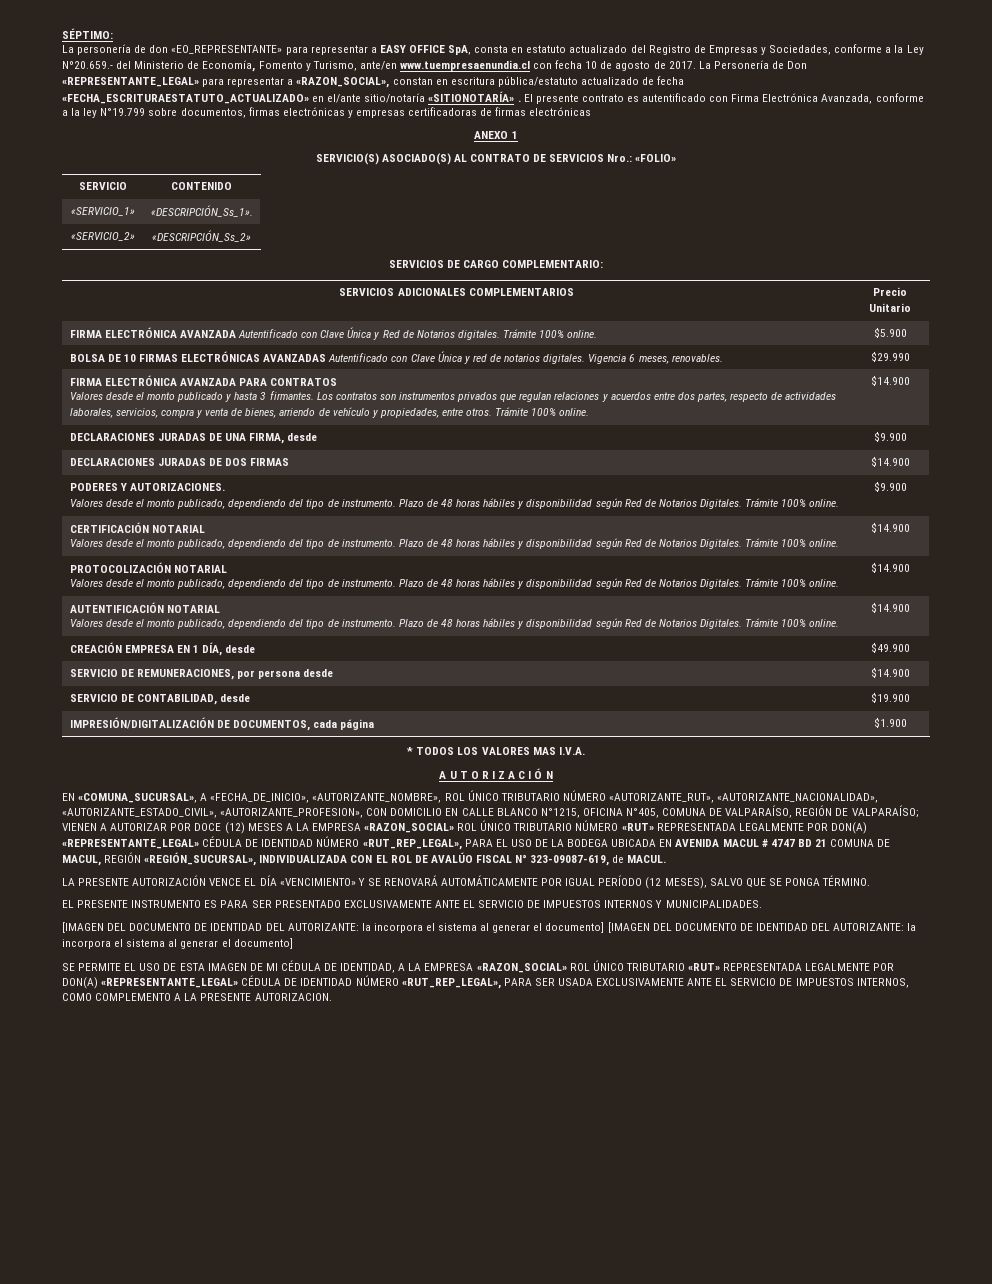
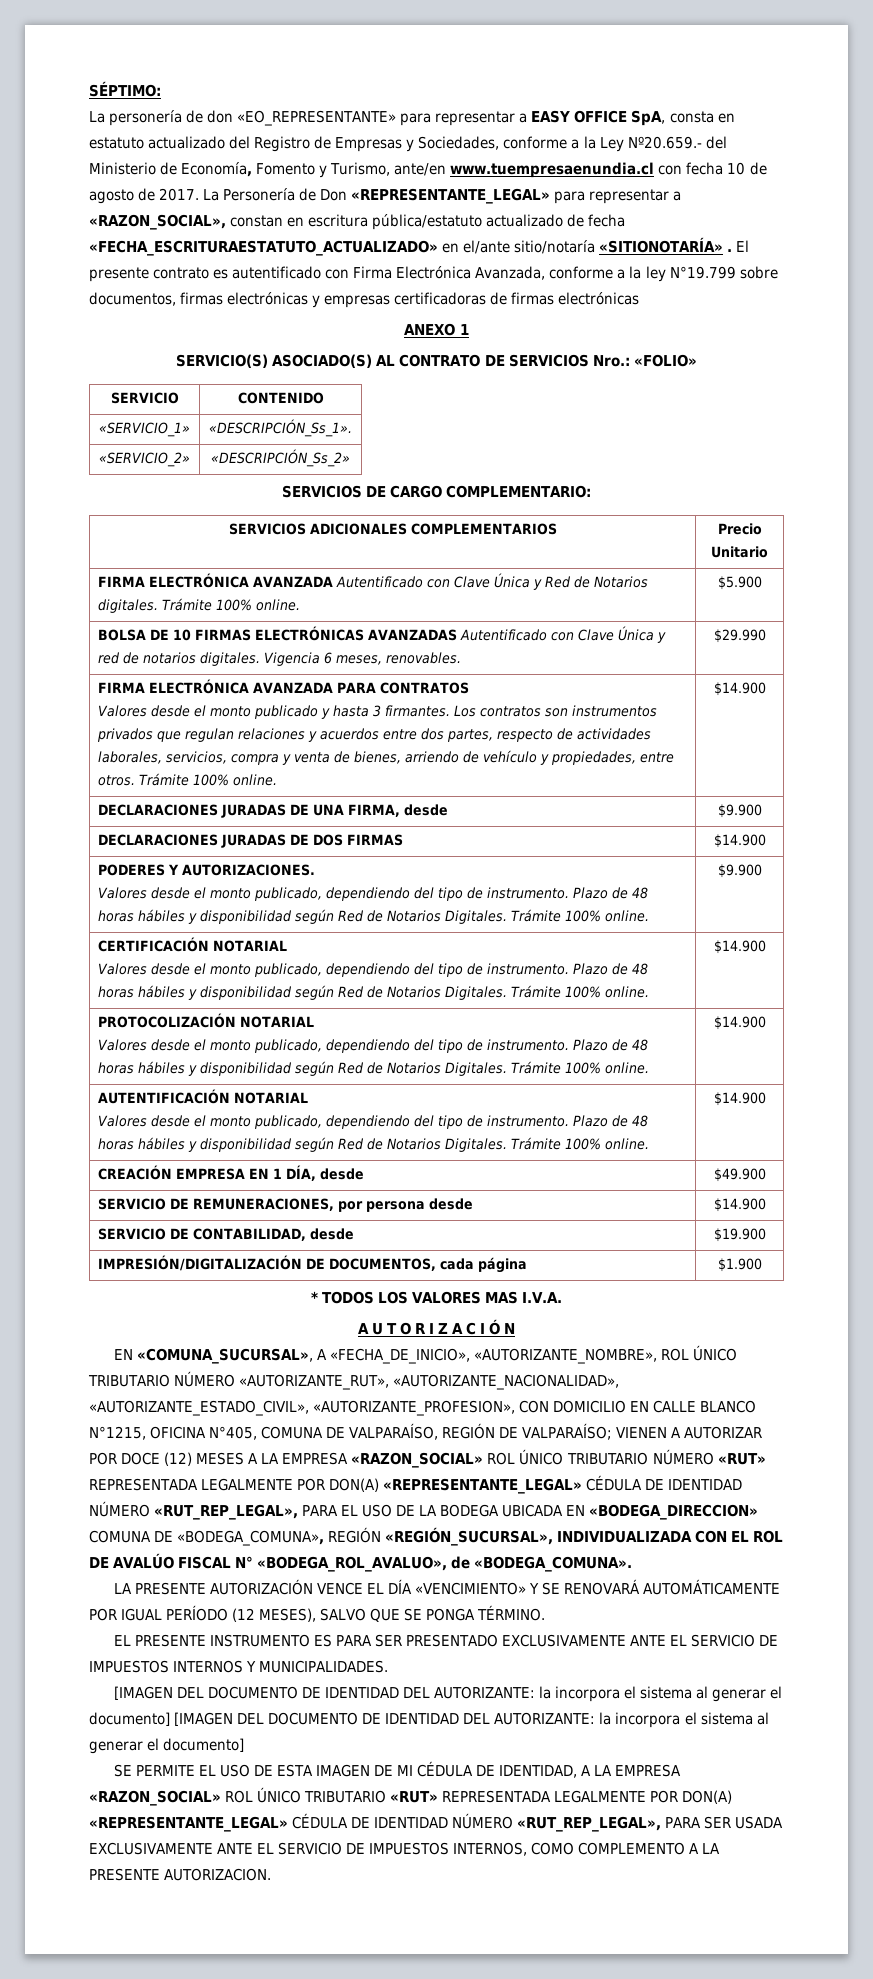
- VIENEN A AUTORIZAR POR DOCE (12) MESES A LA EMPRESA «RAZON_SOCIAL» ROL ÚNICO TRIBUTARIO NÚMERO «RUT» REPRESENTADA LEGALMENTE POR DON(A) «REPRESENTANTE_LEGAL» CÉDULA DE IDENTIDAD NÚMERO «RUT_REP_LEGAL», PARA EL USO DE LA BODEGA UBICADA EN AVENIDA MACUL # 4747 BD 21 COMUNA DE MACUL, REGIÓN «REGIÓN_SUCURSAL», INDIVIDUALIZADA CON EL ROL DE AVALÚO FISCAL N° 323-09087-619, de MACUL.
+ VIENEN A AUTORIZAR POR DOCE (12) MESES A LA EMPRESA «RAZON_SOCIAL» ROL ÚNICO TRIBUTARIO NÚMERO «RUT» REPRESENTADA LEGALMENTE POR DON(A) «REPRESENTANTE_LEGAL» CÉDULA DE IDENTIDAD NÚMERO «RUT_REP_LEGAL», PARA EL USO DE LA BODEGA UBICADA EN «BODEGA_DIRECCION» COMUNA DE «BODEGA_COMUNA», REGIÓN «REGIÓN_SUCURSAL», INDIVIDUALIZADA CON EL ROL DE AVALÚO FISCAL N° «BODEGA_ROL_AVALUO», de «BODEGA_COMUNA».

